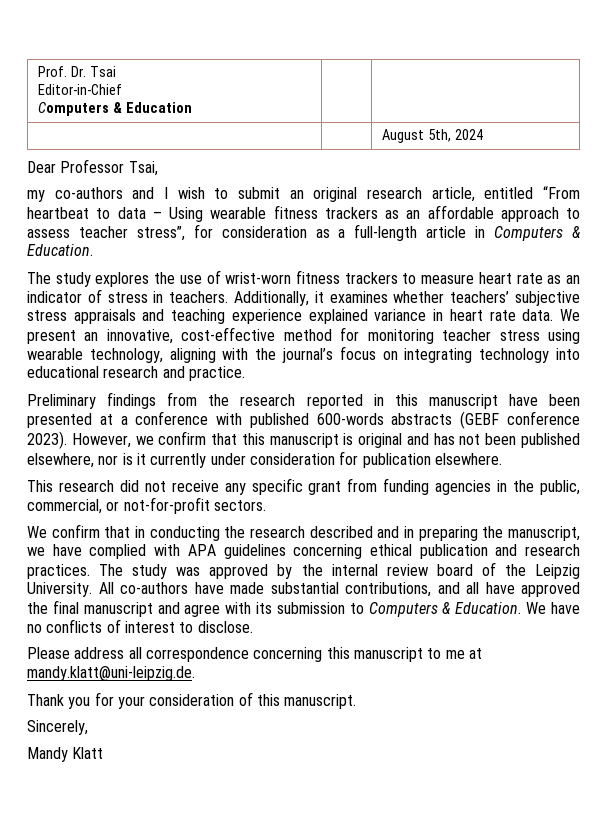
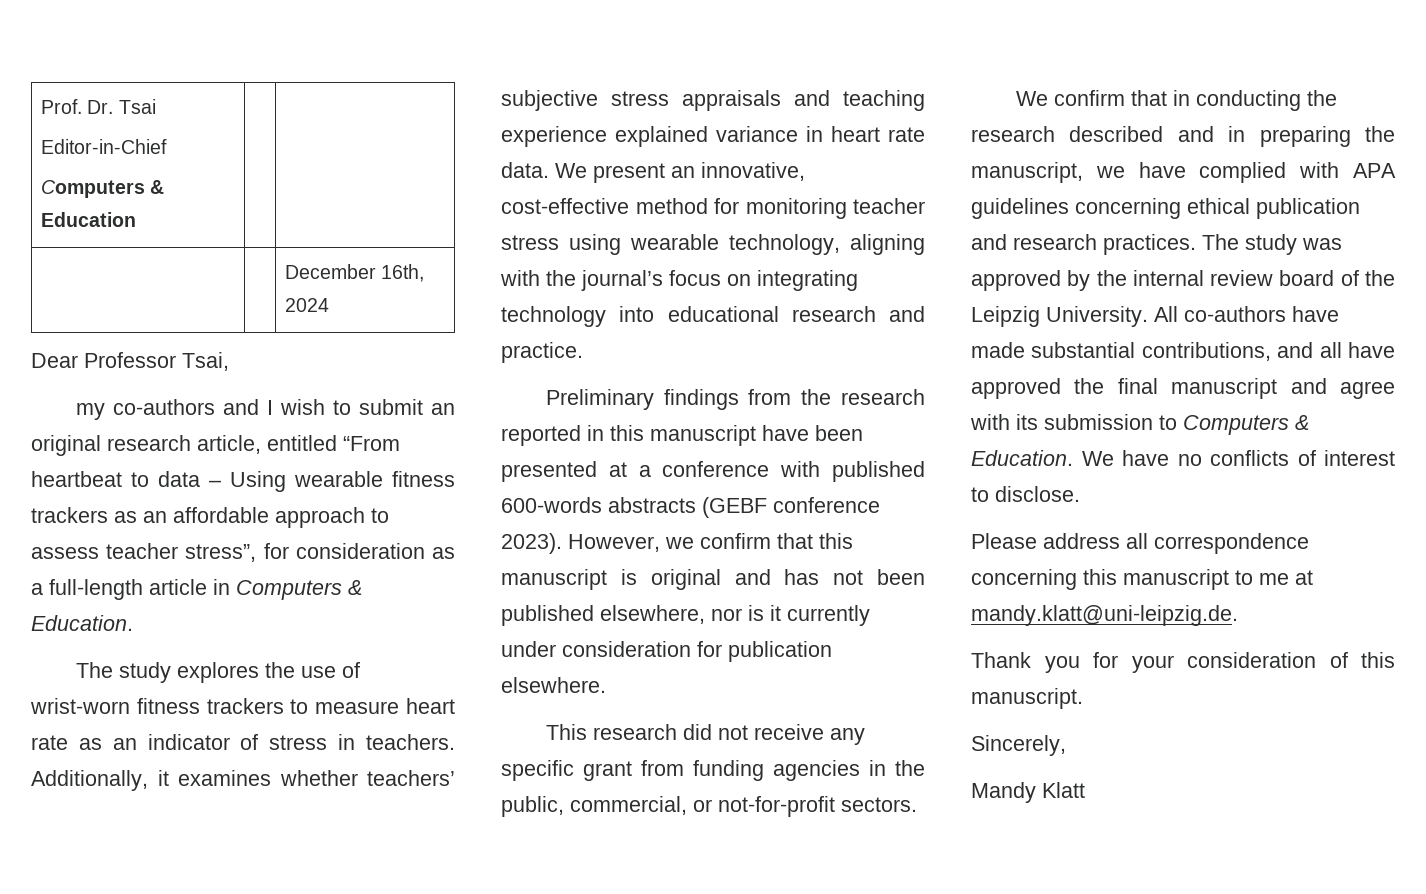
- | | August 5th, 2024
+ | | December 16th, 2024

